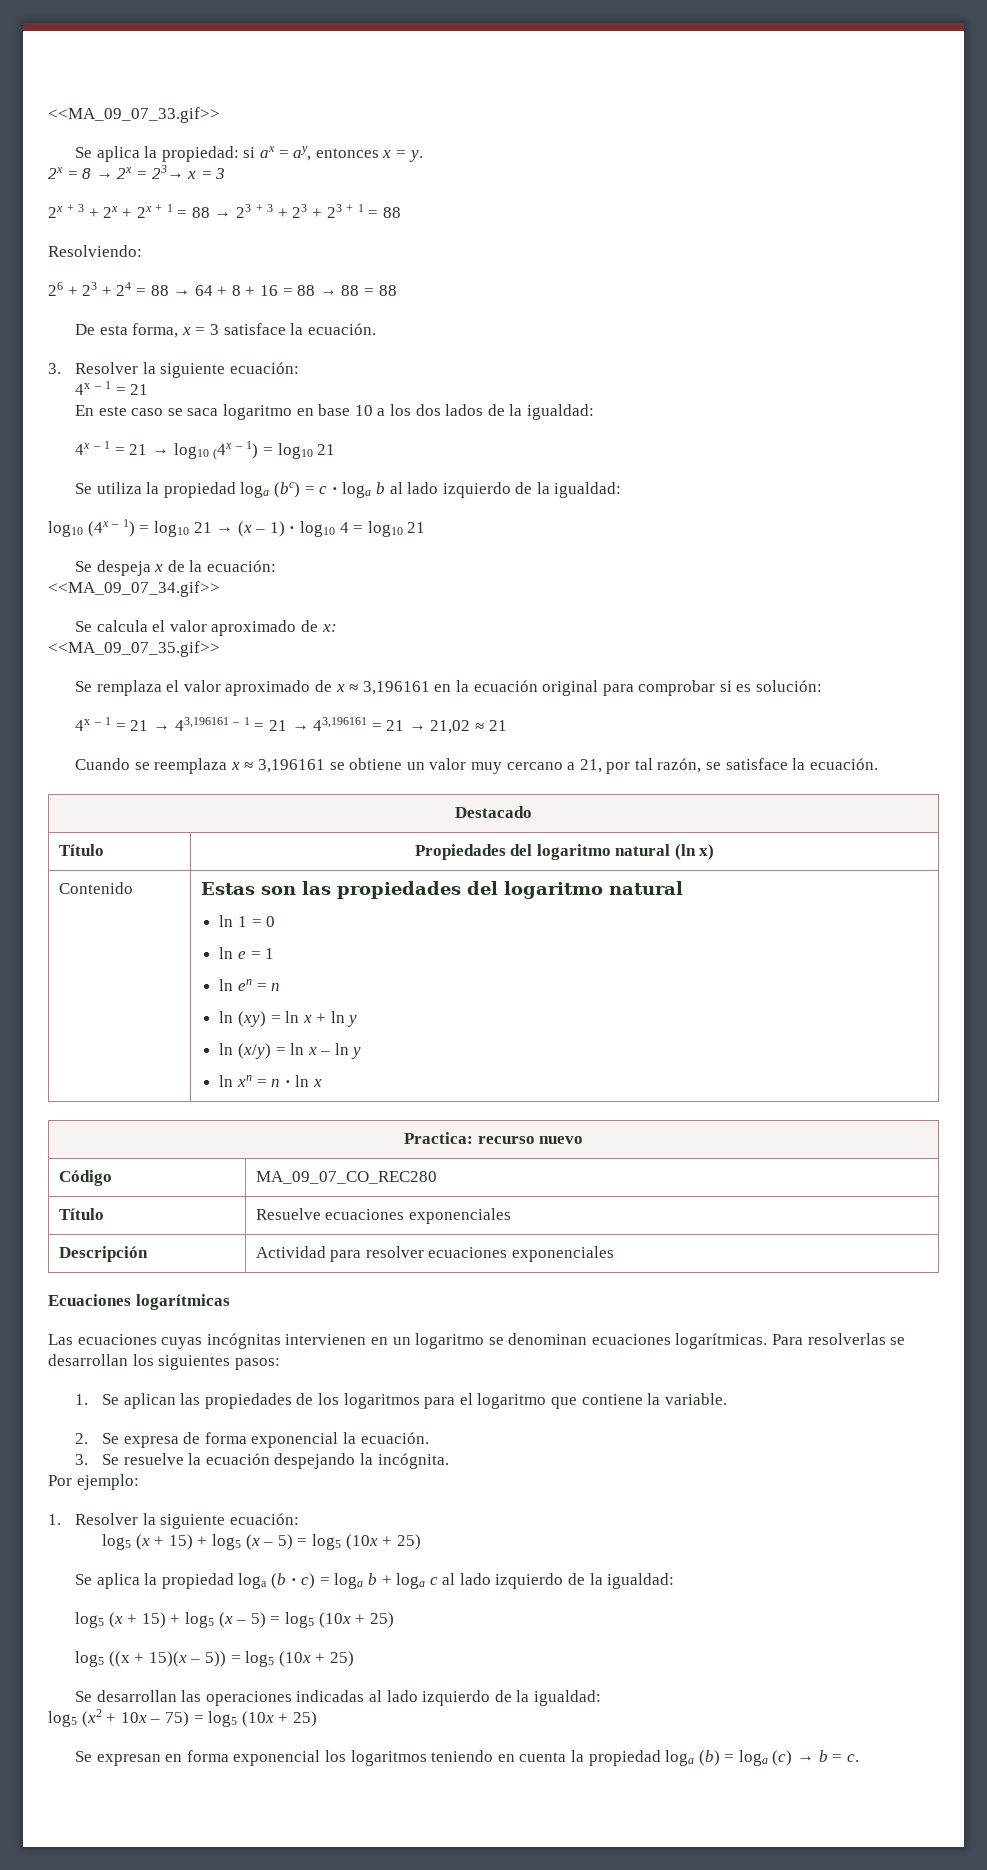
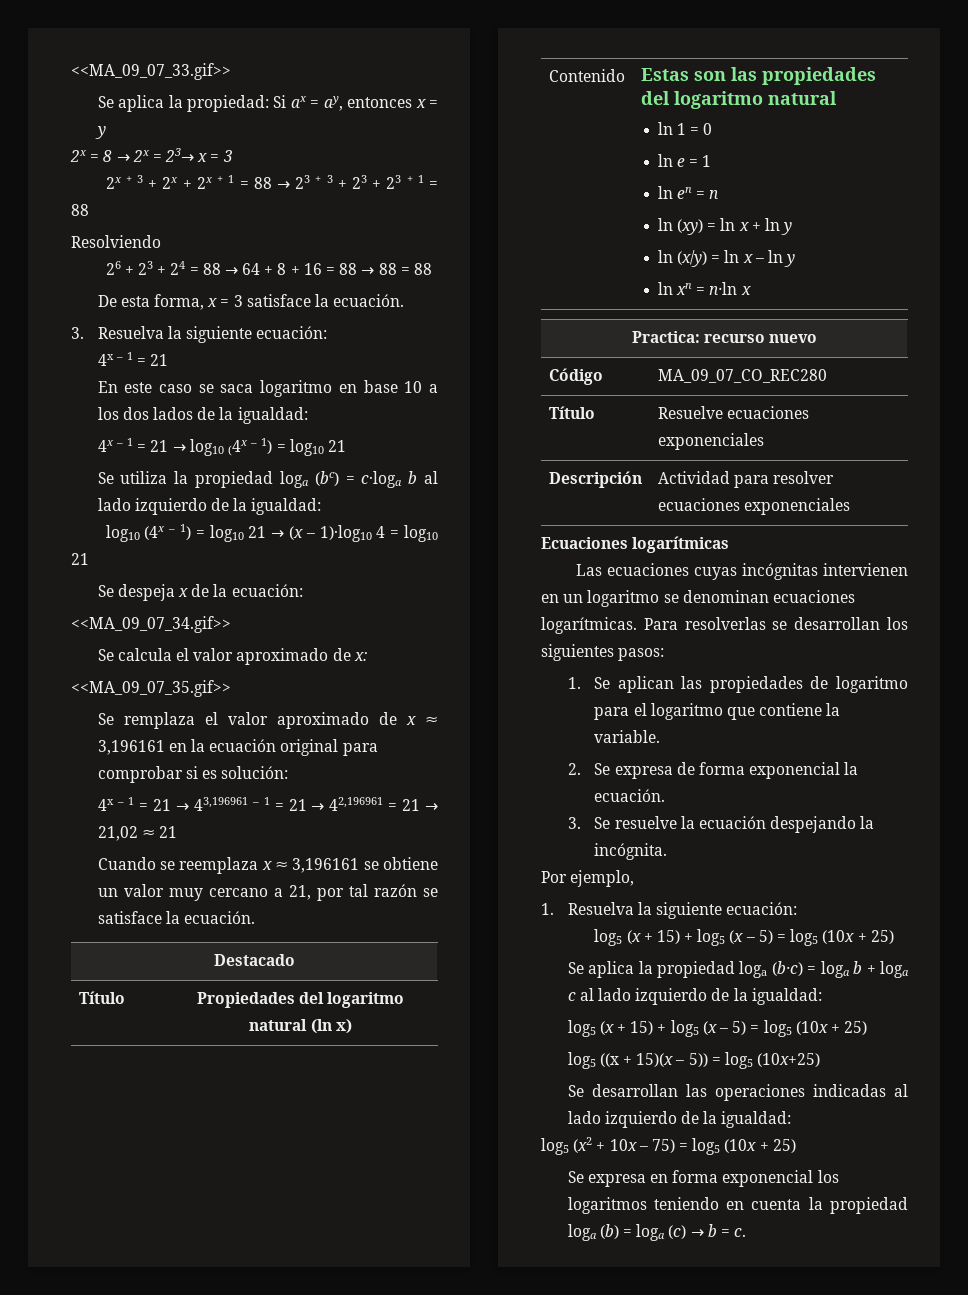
- Se aplica la propiedad: si ax = ay, entonces x = y.
+ Se aplica la propiedad: Si ax = ay, entonces x = y
- Resolviendo:
+ Resolviendo
- 3. Resolver la siguiente ecuación:
+ 3. Resuelva la siguiente ecuación:
- Se utiliza la propiedad loga (bc) = c · loga b al lado izquierdo de la igualdad:
+ Se utiliza la propiedad loga (bc) = c·loga b al lado izquierdo de la igualdad:
- log10 (4x – 1) = log10 21 → (x – 1) · log10 4 = log10 21
+ log10 (4x – 1) = log10 21 → (x – 1)·log10 4 = log10 21
- 4x – 1 = 21 → 43,196161 – 1 = 21 → 43,196161 = 21 → 21,02 ≈ 21
+ 4x – 1 = 21 → 43,196961 – 1 = 21 → 42,196961 = 21 → 21,02 ≈ 21
- Cuando se reemplaza x ≈ 3,196161 se obtiene un valor muy cercano a 21, por tal razón, se satisface la ecuación.
+ Cuando se reemplaza x ≈ 3,196161 se obtiene un valor muy cercano a 21, por tal razón se satisface la ecuación.
- ln xn = n · ln x
+ ln xn = n·ln x
- 1. Se aplican las propiedades de los logaritmos para el logaritmo que contiene la variable.
+ 1. Se aplican las propiedades de logaritmo para el logaritmo que contiene la variable.
- Por ejemplo:
- 1. Resolver la siguiente ecuación:
+ Por ejemplo,
+ 1. Resuelva la siguiente ecuación:
- Se aplica la propiedad loga (b · c) = loga b + loga c al lado izquierdo de la igualdad:
+ Se aplica la propiedad loga (b·c) = loga b + loga c al lado izquierdo de la igualdad:
- log5 ((x + 15)(x – 5)) = log5 (10x + 25)
+ log5 ((x + 15)(x – 5)) = log5 (10x+25)
- Se expresan en forma exponencial los logaritmos teniendo en cuenta la propiedad loga (b) = loga (c) → b = c.
+ Se expresa en forma exponencial los logaritmos teniendo en cuenta la propiedad loga (b) = loga (c) → b = c.

